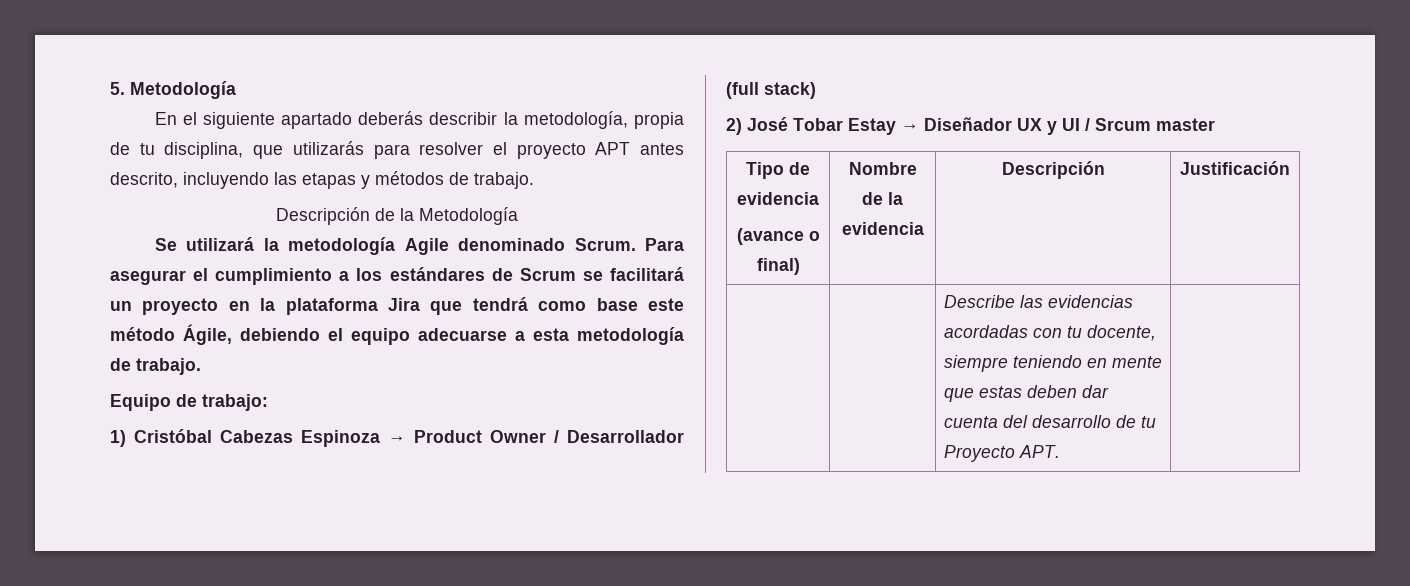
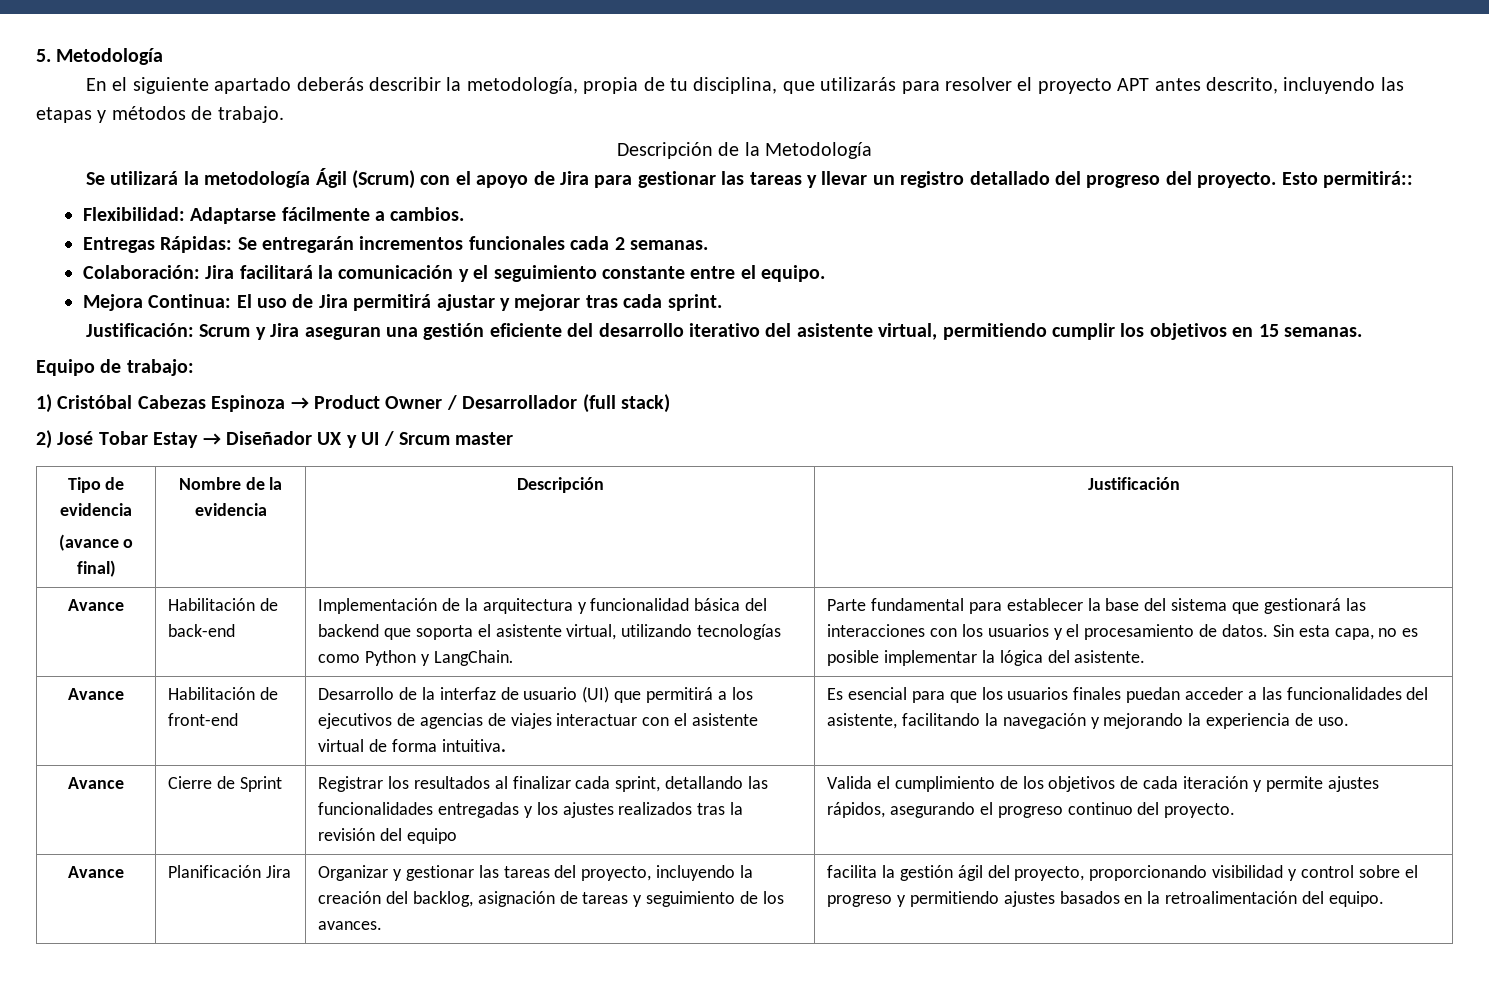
- Se utilizará la metodología Agile denominado Scrum. Para asegurar el cumplimiento a los estándares de Scrum se facilitará un proyecto en la plataforma Jira que tendrá como base este método Ágile, debiendo el equipo adecuarse a esta metodología de trabajo.
+ Se utilizará la metodología Ágil (Scrum) con el apoyo de Jira para gestionar las tareas y llevar un registro detallado del progreso del proyecto. Esto permitirá::
+ Flexibilidad: Adaptarse fácilmente a cambios.
+ Entregas Rápidas: Se entregarán incrementos funcionales cada 2 semanas.
+ Colaboración: Jira facilitará la comunicación y el seguimiento constante entre el equipo.
+ Mejora Continua: El uso de Jira permitirá ajustar y mejorar tras cada sprint.
+ Justificación: Scrum y Jira aseguran una gestión eficiente del desarrollo iterativo del asistente virtual, permitiendo cumplir los objetivos en 15 semanas.
- Describe las evidencias acordadas con tu docente, siempre teniendo en mente que estas deben dar cuenta del desarrollo de tu Proyecto APT.
+ Avance | Habilitación de back-end | Implementación de la arquitectura y funcionalidad básica del backend que soporta el asistente virtual, utilizando tecnologías como Python y LangChain. | Parte fundamental para establecer la base del sistema que gestionará las interacciones con los usuarios y el procesamiento de datos. Sin esta capa, no es posible implementar la lógica del asistente.
+ Avance | Habilitación de front-end | Desarrollo de la interfaz de usuario (UI) que permitirá a los ejecutivos de agencias de viajes interactuar con el asistente virtual de forma intuitiva. | Es esencial para que los usuarios finales puedan acceder a las funcionalidades del asistente, facilitando la navegación y mejorando la experiencia de uso.
+ Avance | Cierre de Sprint | Registrar los resultados al finalizar cada sprint, detallando las funcionalidades entregadas y los ajustes realizados tras la revisión del equipo | Valida el cumplimiento de los objetivos de cada iteración y permite ajustes rápidos, asegurando el progreso continuo del proyecto.
+ Avance | Planificación Jira | Organizar y gestionar las tareas del proyecto, incluyendo la creación del backlog, asignación de tareas y seguimiento de los avances. | facilita la gestión ágil del proyecto, proporcionando visibilidad y control sobre el progreso y permitiendo ajustes basados en la retroalimentación del equipo.

